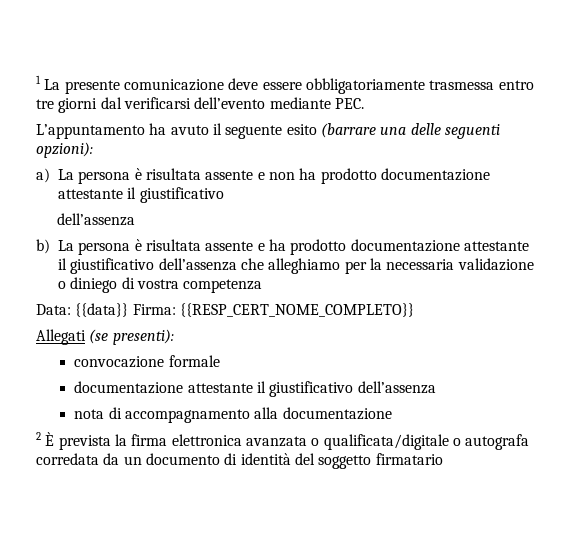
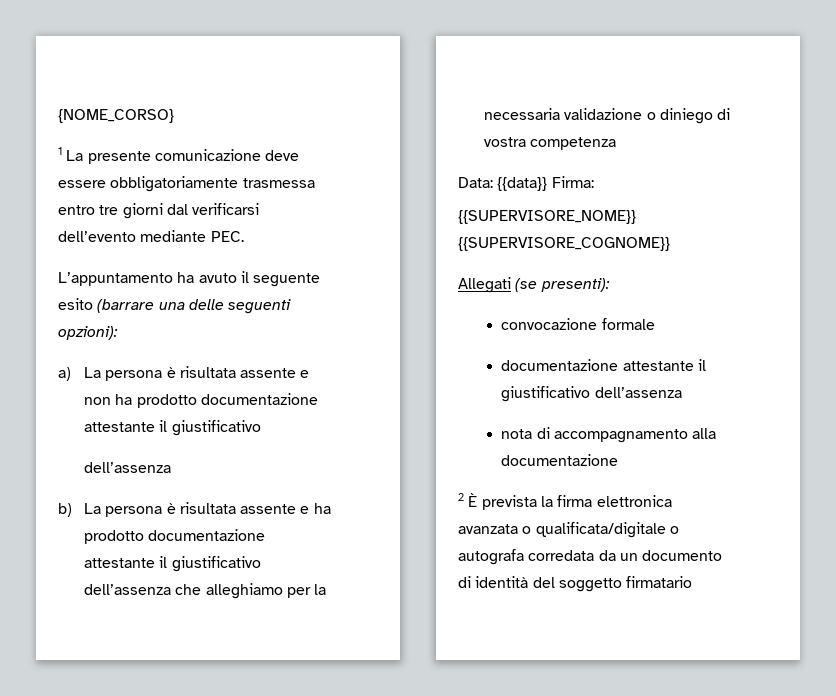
+ {NOME_CORSO}
- Data: {{data}} Firma: {{RESP_CERT_NOME_COMPLETO}}
+ Data: {{data}} Firma:
+ {{SUPERVISORE_NOME}} {{SUPERVISORE_COGNOME}}

